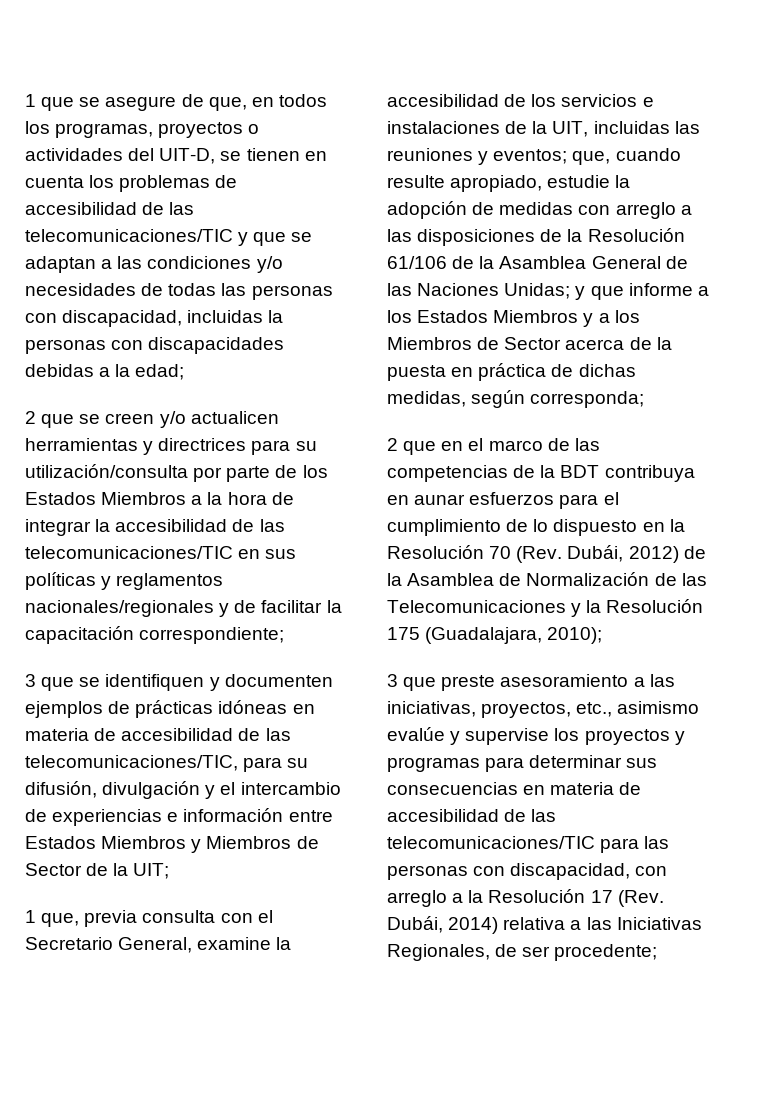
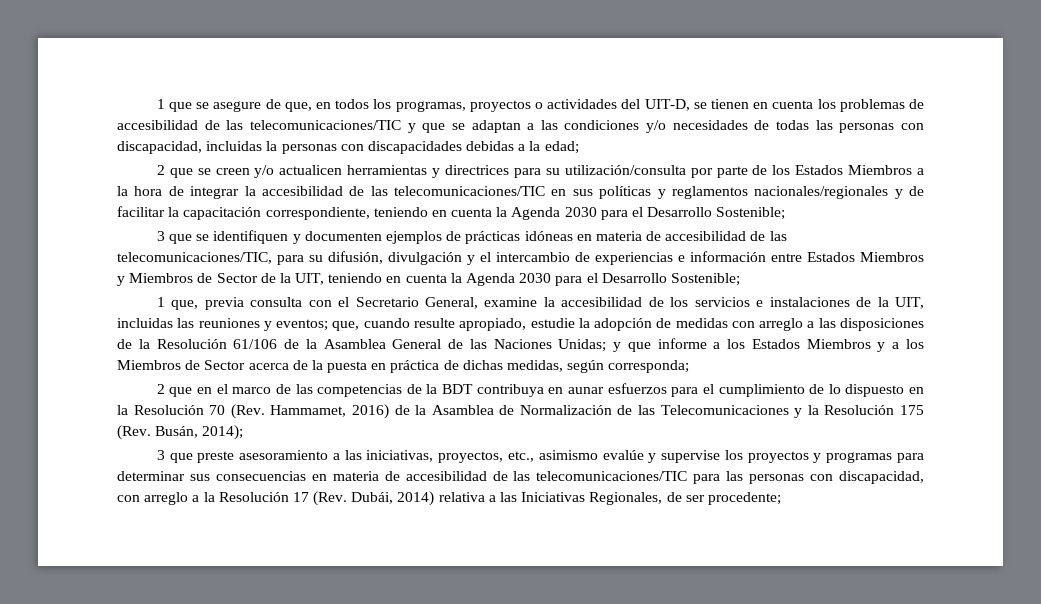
- 2 que se creen y/o actualicen herramientas y directrices para su utilización/consulta por parte de los Estados Miembros a la hora de integrar la accesibilidad de las telecomunicaciones/TIC en sus políticas y reglamentos nacionales/regionales y de facilitar la capacitación correspondiente;
+ 2 que se creen y/o actualicen herramientas y directrices para su utilización/consulta por parte de los Estados Miembros a la hora de integrar la accesibilidad de las telecomunicaciones/TIC en sus políticas y reglamentos nacionales/regionales y de facilitar la capacitación correspondiente, teniendo en cuenta la Agenda 2030 para el Desarrollo Sostenible;
- 3 que se identifiquen y documenten ejemplos de prácticas idóneas en materia de accesibilidad de las telecomunicaciones/TIC, para su difusión, divulgación y el intercambio de experiencias e información entre Estados Miembros y Miembros de Sector de la UIT;
+ 3 que se identifiquen y documenten ejemplos de prácticas idóneas en materia de accesibilidad de las telecomunicaciones/TIC, para su difusión, divulgación y el intercambio de experiencias e información entre Estados Miembros y Miembros de Sector de la UIT, teniendo en cuenta la Agenda 2030 para el Desarrollo Sostenible;
- 2 que en el marco de las competencias de la BDT contribuya en aunar esfuerzos para el cumplimiento de lo dispuesto en la Resolución 70 (Rev. Dubái, 2012) de la Asamblea de Normalización de las Telecomunicaciones y la Resolución 175 (Guadalajara, 2010);
+ 2 que en el marco de las competencias de la BDT contribuya en aunar esfuerzos para el cumplimiento de lo dispuesto en la Resolución 70 (Rev. Hammamet, 2016) de la Asamblea de Normalización de las Telecomunicaciones y la Resolución 175 (Rev. Busán, 2014);

